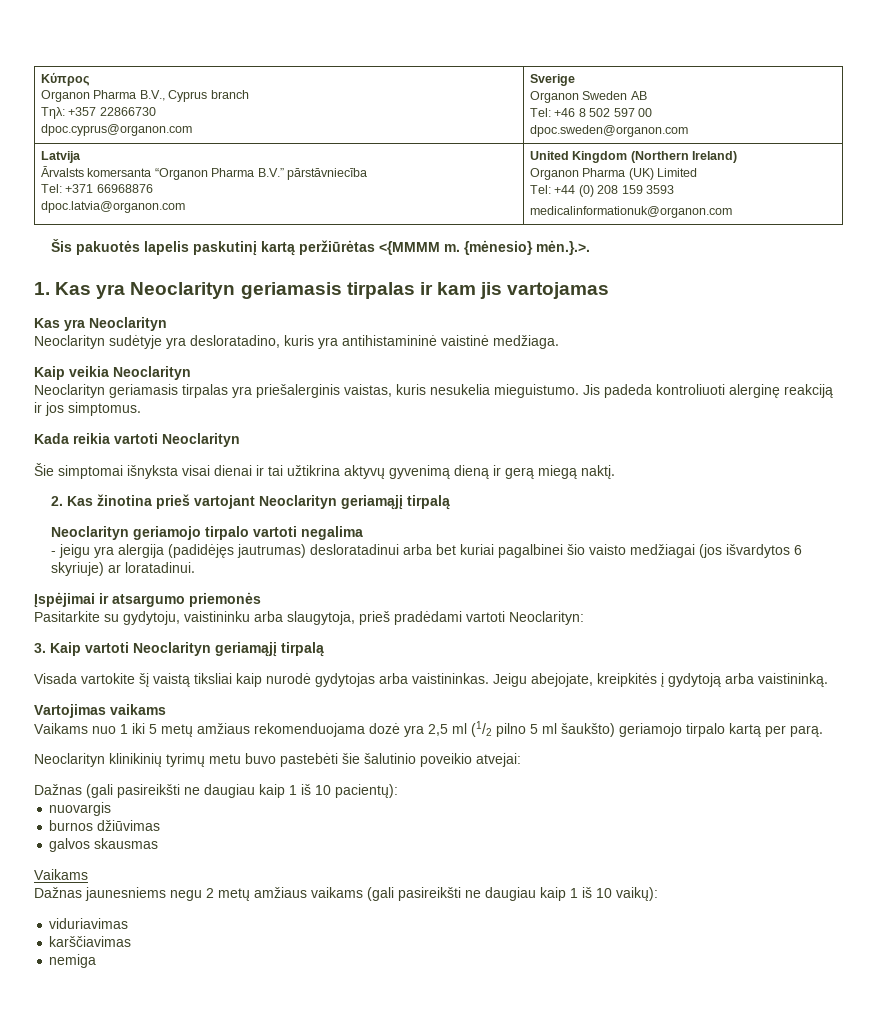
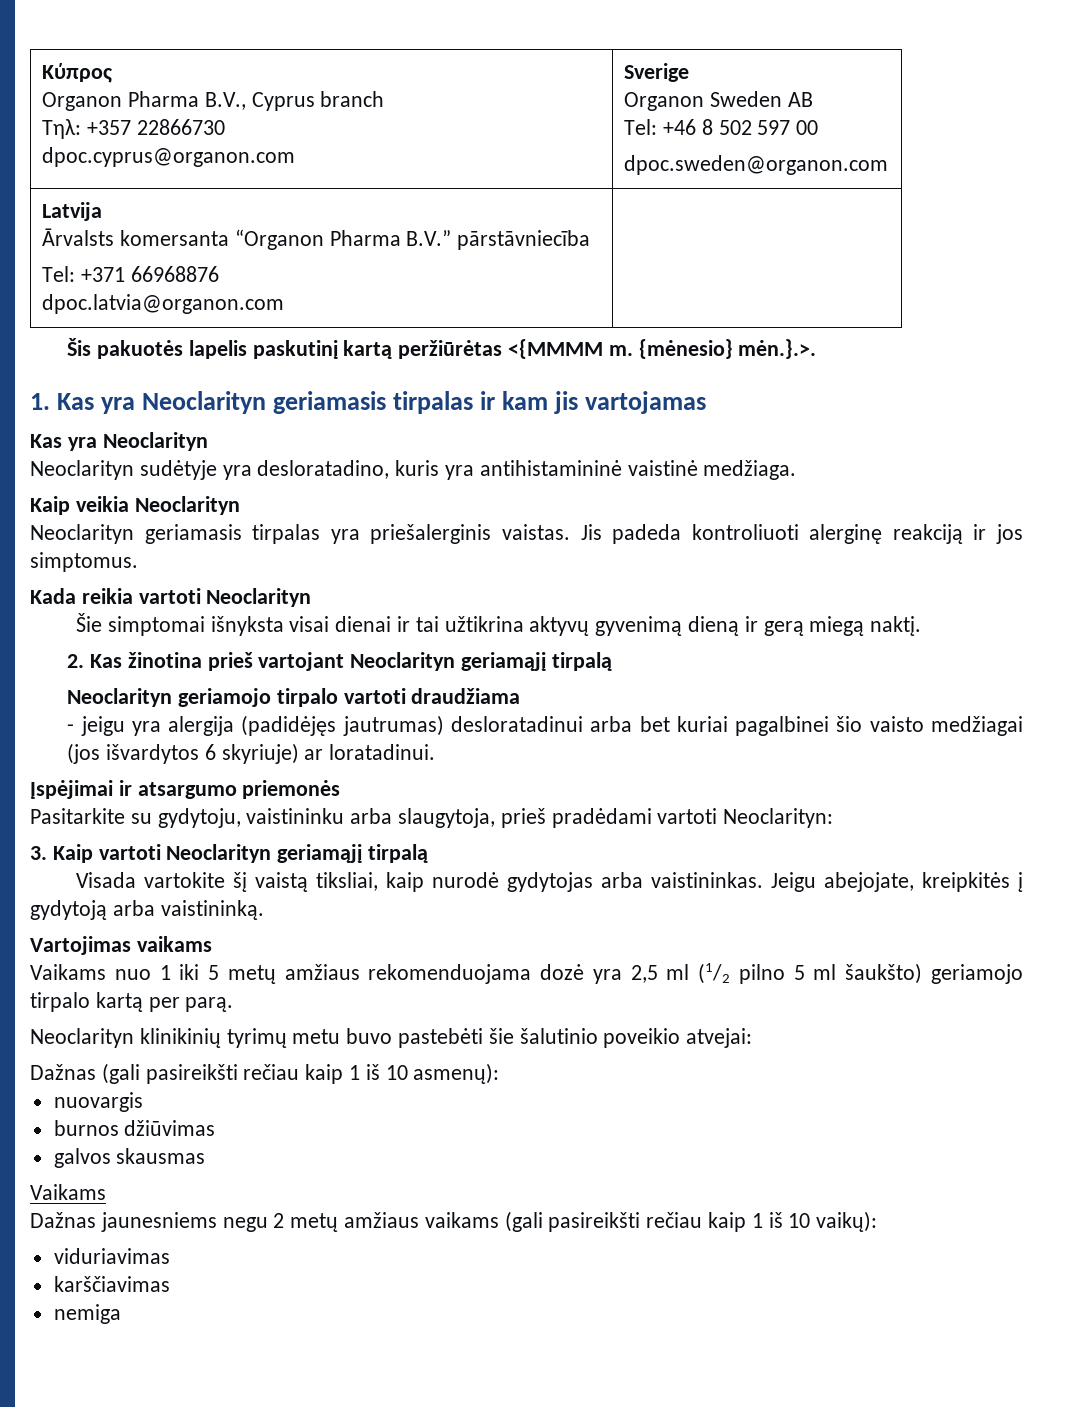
  Latvija
  Ārvalsts komersanta “Organon Pharma B.V.” pārstāvniecība
  Tel: +371 66968876
- dpoc.latvia@organon.com | United Kingdom (Northern Ireland)
- Organon Pharma (UK) Limited
- Tel: +44 (0) 208 159 3593
- medicalinformationuk@organon.com
+ dpoc.latvia@organon.com |
- Neoclarityn geriamasis tirpalas yra priešalerginis vaistas, kuris nesukelia mieguistumo.
+ Neoclarityn geriamasis tirpalas yra priešalerginis vaistas.
- Neoclarityn geriamojo tirpalo vartoti negalima
+ Neoclarityn geriamojo tirpalo vartoti draudžiama
- Visada vartokite šį vaistą tiksliai kaip nurodė gydytojas arba vaistininkas.
+ Visada vartokite šį vaistą tiksliai, kaip nurodė gydytojas arba vaistininkas.
- Dažnas (gali pasireikšti ne daugiau kaip 1 iš 10 pacientų):
+ Dažnas (gali pasireikšti rečiau kaip 1 iš 10 asmenų):
- Dažnas jaunesniems negu 2 metų amžiaus vaikams (gali pasireikšti ne daugiau kaip 1 iš 10 vaikų):
+ Dažnas jaunesniems negu 2 metų amžiaus vaikams (gali pasireikšti rečiau kaip 1 iš 10 vaikų):

